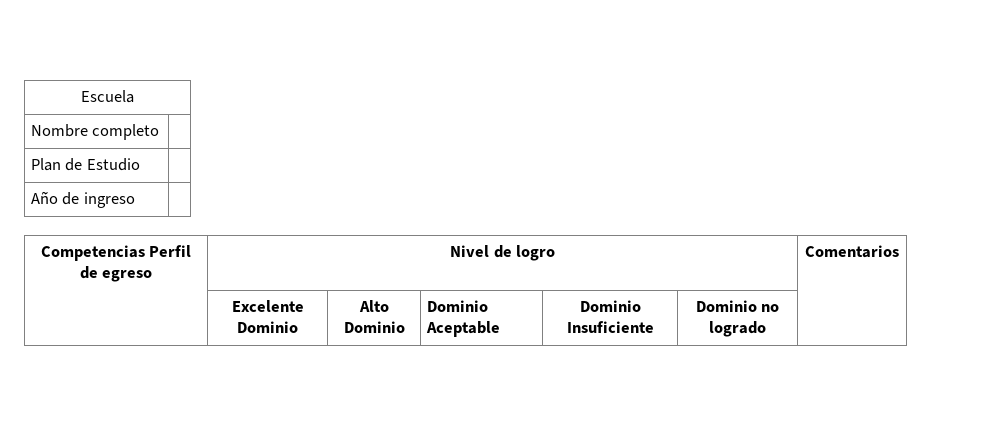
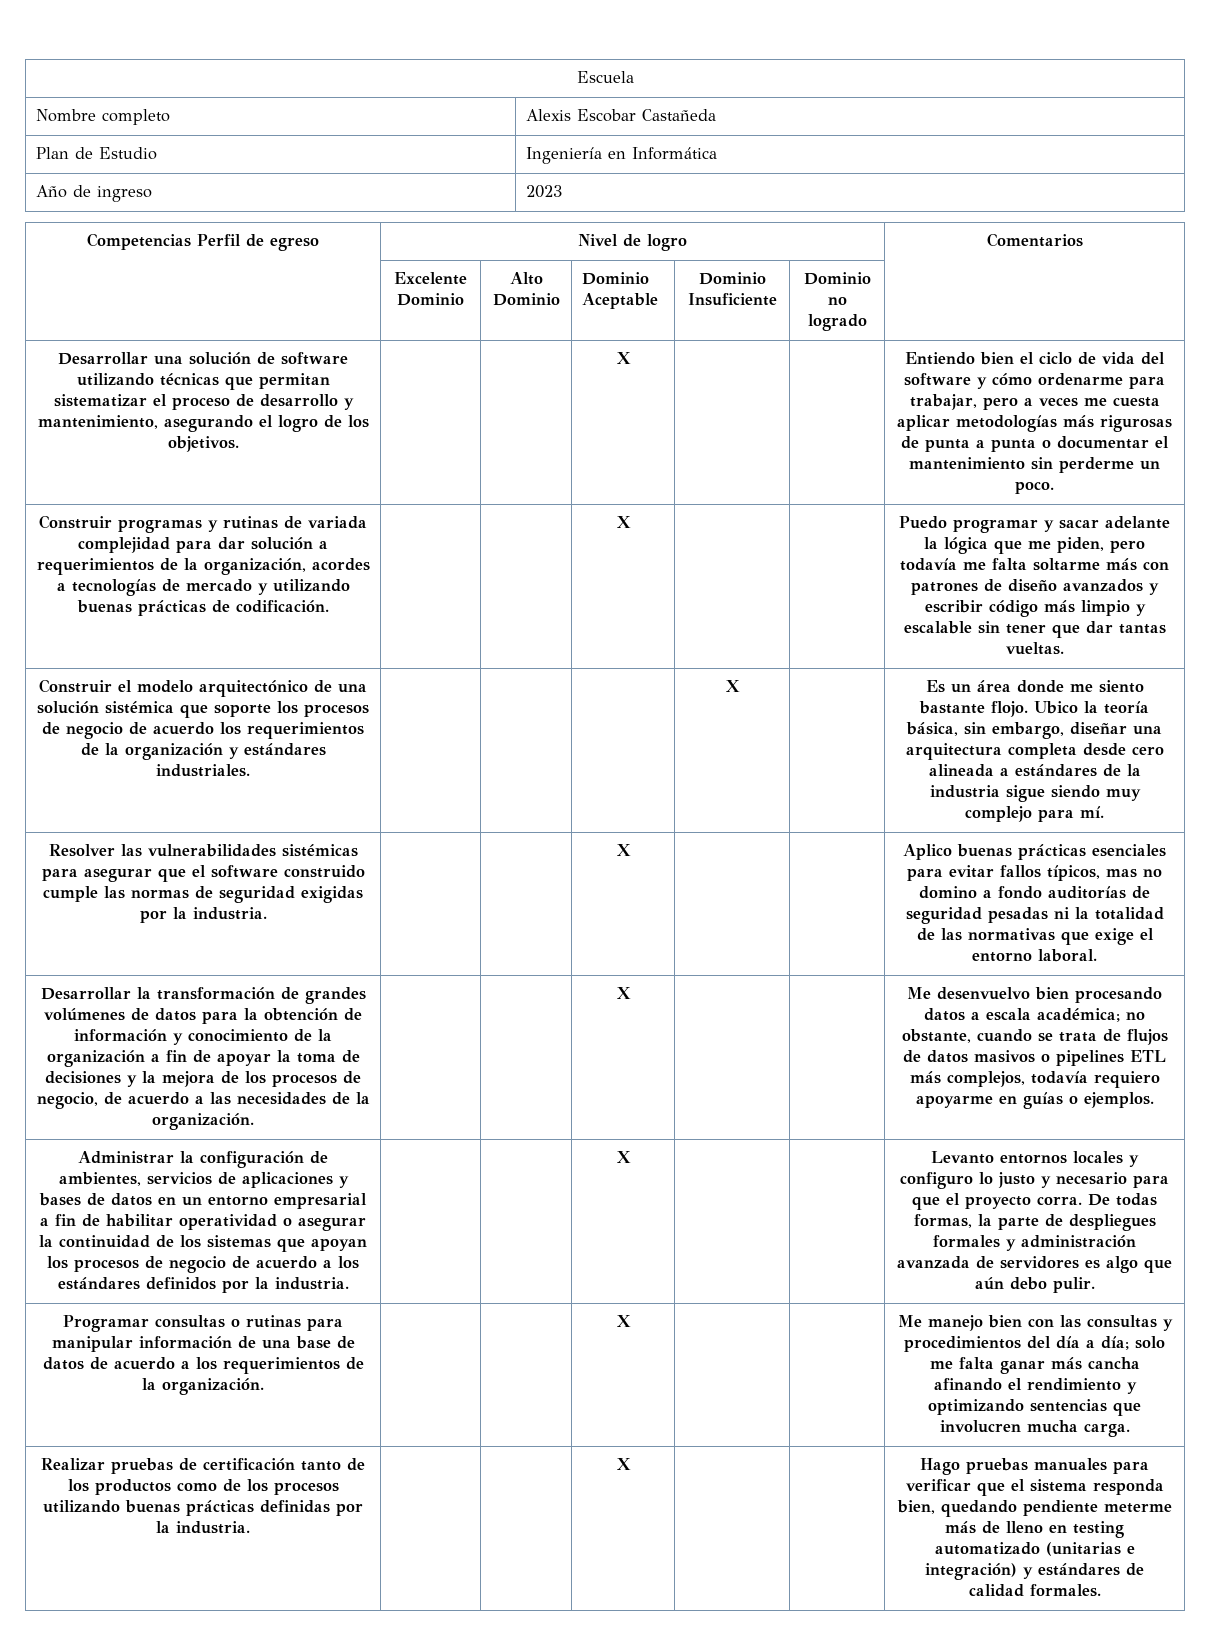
- Nombre completo |
+ Nombre completo | Alexis Escobar Castañeda
- Plan de Estudio |
+ Plan de Estudio | Ingeniería en Informática
- Año de ingreso |
+ Año de ingreso | 2023
+ Desarrollar una solución de software utilizando técnicas que permitan sistematizar el proceso de desarrollo y mantenimiento, asegurando el logro de los objetivos. | | | X | | | Entiendo bien el ciclo de vida del software y cómo ordenarme para trabajar, pero a veces me cuesta aplicar metodologías más rigurosas de punta a punta o documentar el mantenimiento sin perderme un poco.
+ Construir programas y rutinas de variada complejidad para dar solución a requerimientos de la organización, acordes a tecnologías de mercado y utilizando buenas prácticas de codificación. | | | X | | | Puedo programar y sacar adelante la lógica que me piden, pero todavía me falta soltarme más con patrones de diseño avanzados y escribir código más limpio y escalable sin tener que dar tantas vueltas.
+ Construir el modelo arquitectónico de una solución sistémica que soporte los procesos de negocio de acuerdo los requerimientos de la organización y estándares industriales. | | | | X | | Es un área donde me siento bastante flojo. Ubico la teoría básica, sin embargo, diseñar una arquitectura completa desde cero alineada a estándares de la industria sigue siendo muy complejo para mí.
+ Resolver las vulnerabilidades sistémicas para asegurar que el software construido cumple las normas de seguridad exigidas por la industria. | | | X | | | Aplico buenas prácticas esenciales para evitar fallos típicos, mas no domino a fondo auditorías de seguridad pesadas ni la totalidad de las normativas que exige el entorno laboral.
+ Desarrollar la transformación de grandes volúmenes de datos para la obtención de información y conocimiento de la organización a fin de apoyar la toma de decisiones y la mejora de los procesos de negocio, de acuerdo a las necesidades de la organización. | | | X | | | Me desenvuelvo bien procesando datos a escala académica; no obstante, cuando se trata de flujos de datos masivos o pipelines ETL más complejos, todavía requiero apoyarme en guías o ejemplos.
+ Administrar la configuración de ambientes, servicios de aplicaciones y bases de datos en un entorno empresarial a fin de habilitar operatividad o asegurar la continuidad de los sistemas que apoyan los procesos de negocio de acuerdo a los estándares definidos por la industria. | | | X | | | Levanto entornos locales y configuro lo justo y necesario para que el proyecto corra. De todas formas, la parte de despliegues formales y administración avanzada de servidores es algo que aún debo pulir.
+ Programar consultas o rutinas para manipular información de una base de datos de acuerdo a los requerimientos de la organización. | | | X | | | Me manejo bien con las consultas y procedimientos del día a día; solo me falta ganar más cancha afinando el rendimiento y optimizando sentencias que involucren mucha carga.
+ Realizar pruebas de certificación tanto de los productos como de los procesos utilizando buenas prácticas definidas por la industria. | | | X | | | Hago pruebas manuales para verificar que el sistema responda bien, quedando pendiente meterme más de lleno en testing automatizado (unitarias e integración) y estándares de calidad formales.

